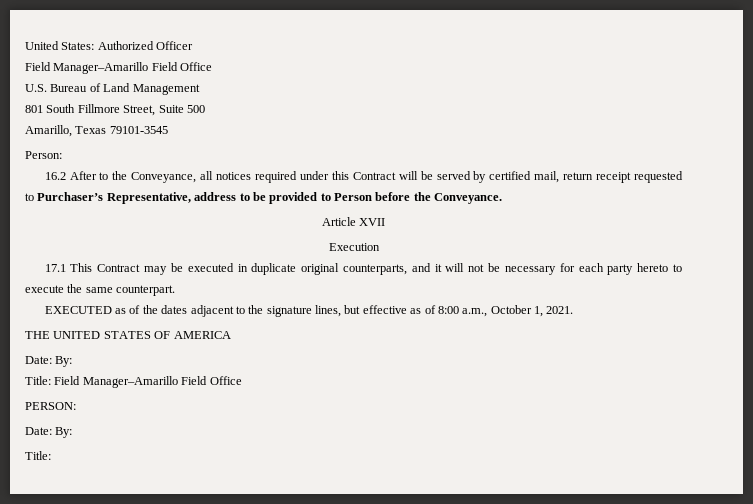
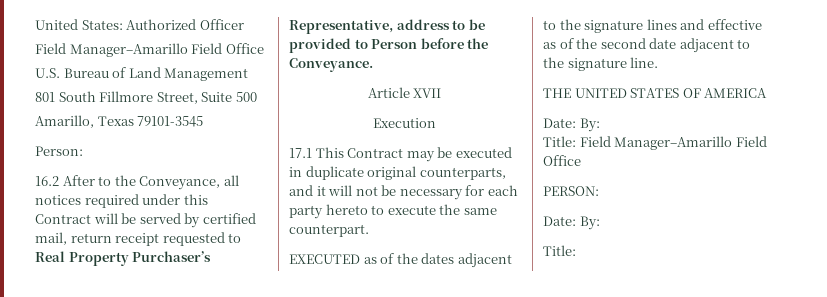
- 16.2 After to the Conveyance, all notices required under this Contract will be served by certified mail, return receipt requested to Purchaser’s Representative, address to be provided to Person before the Conveyance.
+ 16.2 After to the Conveyance, all notices required under this Contract will be served by certified mail, return receipt requested to Real Property Purchaser’s Representative, address to be provided to Person before the Conveyance.
- EXECUTED as of the dates adjacent to the signature lines, but effective as of 8:00 a.m., October 1, 2021.
+ EXECUTED as of the dates adjacent to the signature lines and effective as of the second date adjacent to the signature line.

